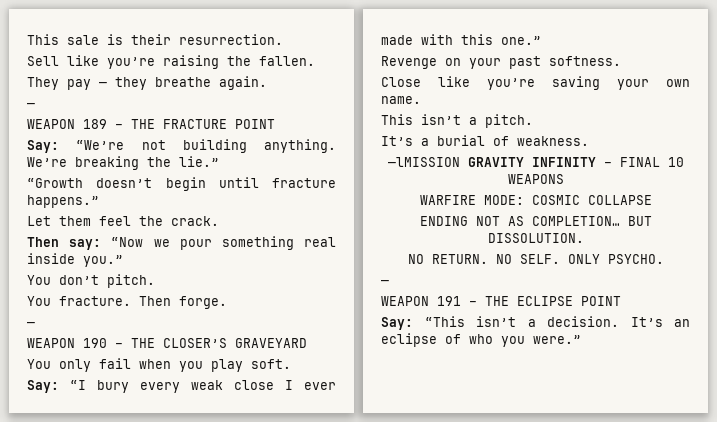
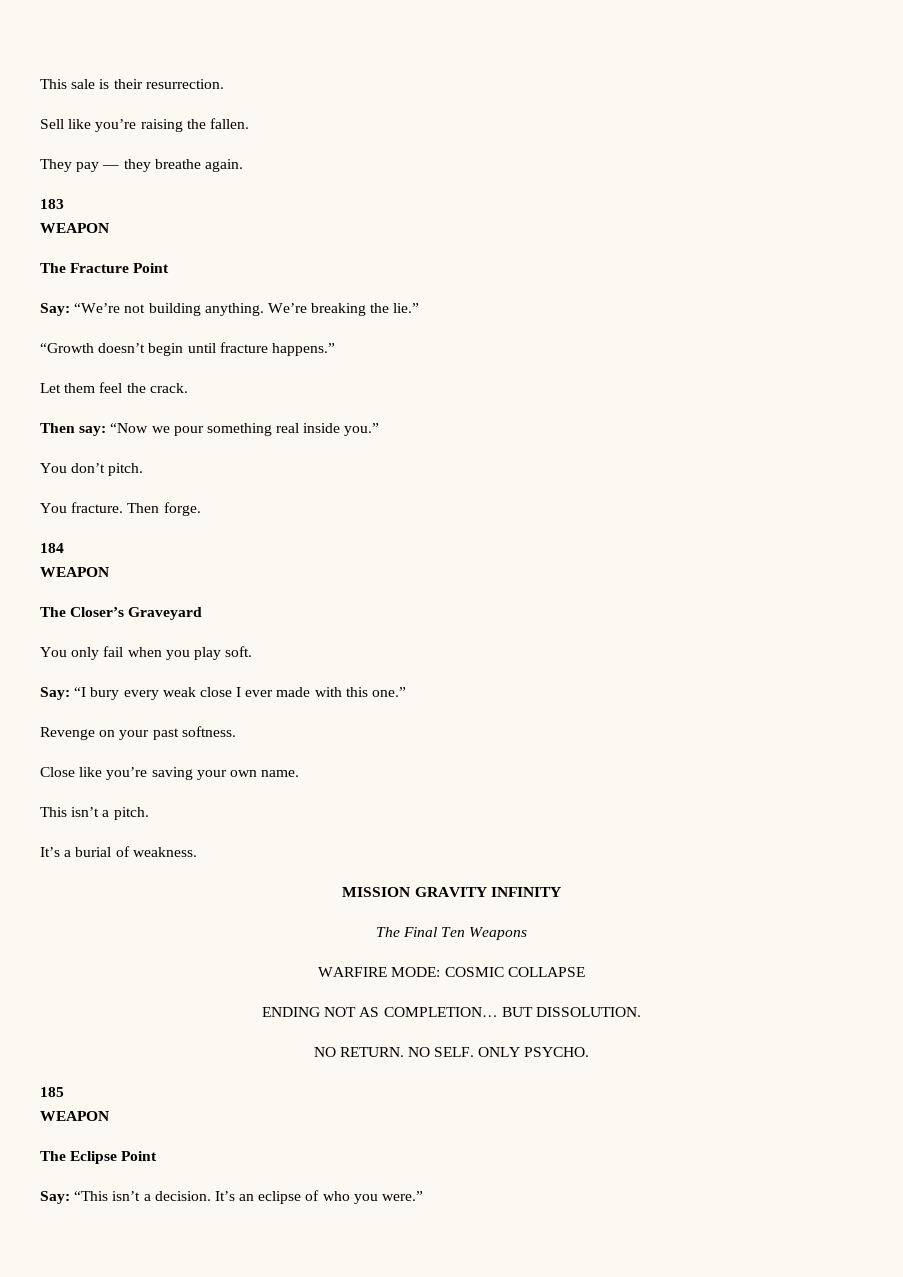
  They pay — they breathe again.
- —
- WEAPON 189 – THE FRACTURE POINT
+ 183
+ WEAPON
+ The Fracture Point
  Then forge.
- —
- WEAPON 190 – THE CLOSER’S GRAVEYARD
+ 184
+ WEAPON
+ The Closer’s Graveyard
- —lMISSION GRAVITY INFINITY – FINAL 10 WEAPONS
+ MISSION GRAVITY INFINITY
+ The Final Ten Weapons
  ONLY PSYCHO.
- —
- WEAPON 191 – THE ECLIPSE POINT
+ 185
+ WEAPON
+ The Eclipse Point

